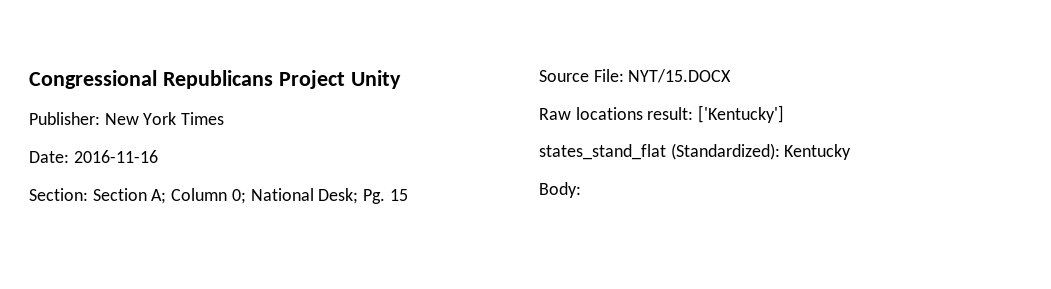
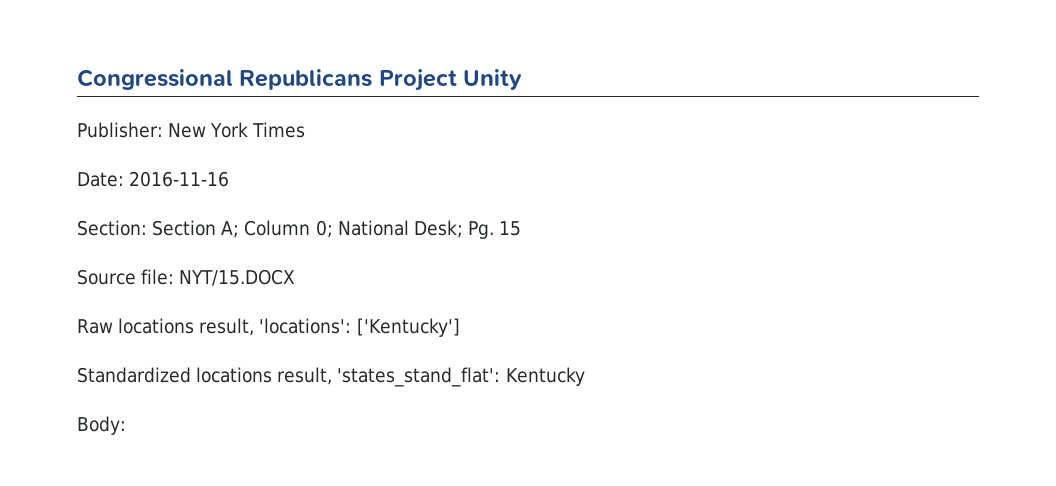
- Source File: NYT/15.DOCX
+ Source file: NYT/15.DOCX
- Raw locations result: ['Kentucky']
+ Raw locations result, 'locations': ['Kentucky']
- states_stand_flat (Standardized): Kentucky
+ Standardized locations result, 'states_stand_flat': Kentucky

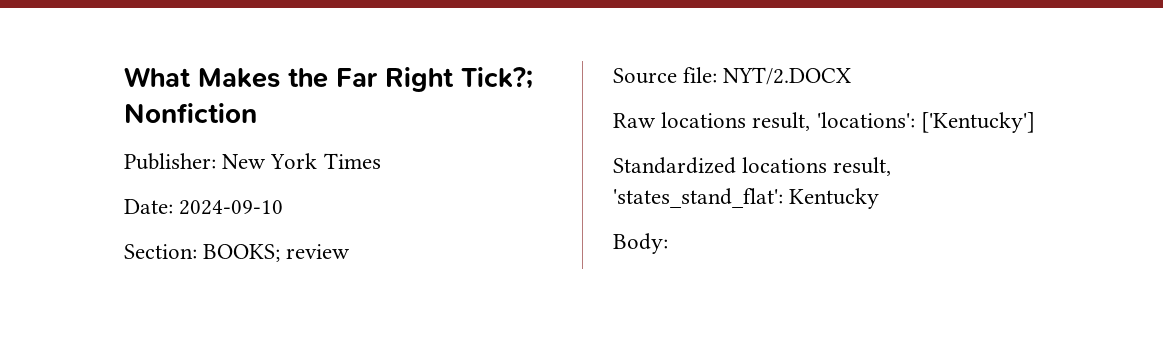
- Congressional Republicans Project Unity
+ What Makes the Far Right Tick?; Nonfiction
- Date: 2016-11-16
+ Date: 2024-09-10
- Section: Section A; Column 0; National Desk; Pg. 15
+ Section: BOOKS; review
- Source file: NYT/15.DOCX
+ Source file: NYT/2.DOCX

